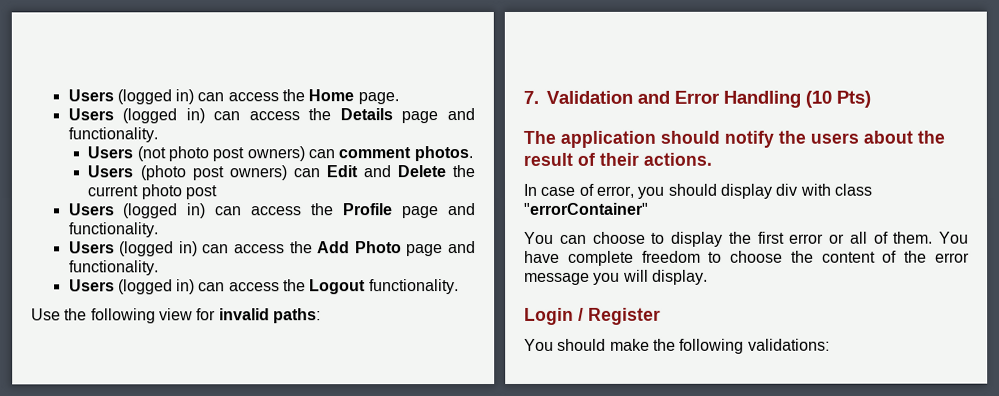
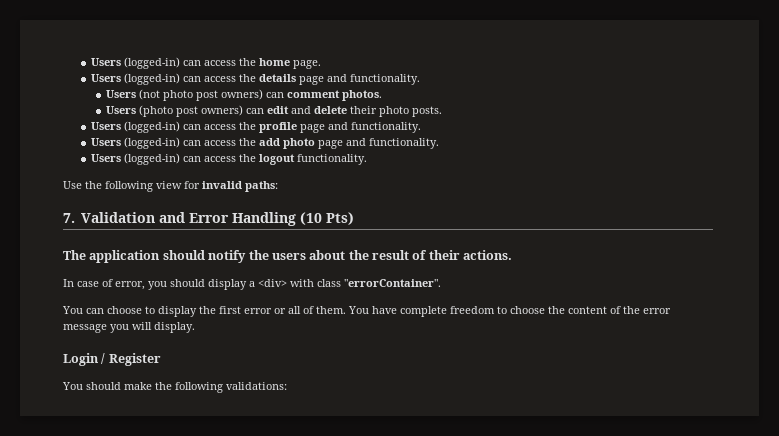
- Users (logged in) can access the Home page.
+ Users (logged-in) can access the home page.
- Users (logged in) can access the Details page and functionality.
+ Users (logged-in) can access the details page and functionality.
- Users (photo post owners) can Edit and Delete the current photo post
- Users (logged in) can access the Profile page and functionality.
- Users (logged in) can access the Add Photo page and functionality.
- Users (logged in) can access the Logout functionality.
+ Users (photo post owners) can edit and delete their photo posts.
+ Users (logged-in) can access the profile page and functionality.
+ Users (logged-in) can access the add photo page and functionality.
+ Users (logged-in) can access the logout functionality.
- In case of error, you should display div with class "errorContainer"
+ In case of error, you should display a <div> with class "errorContainer".

